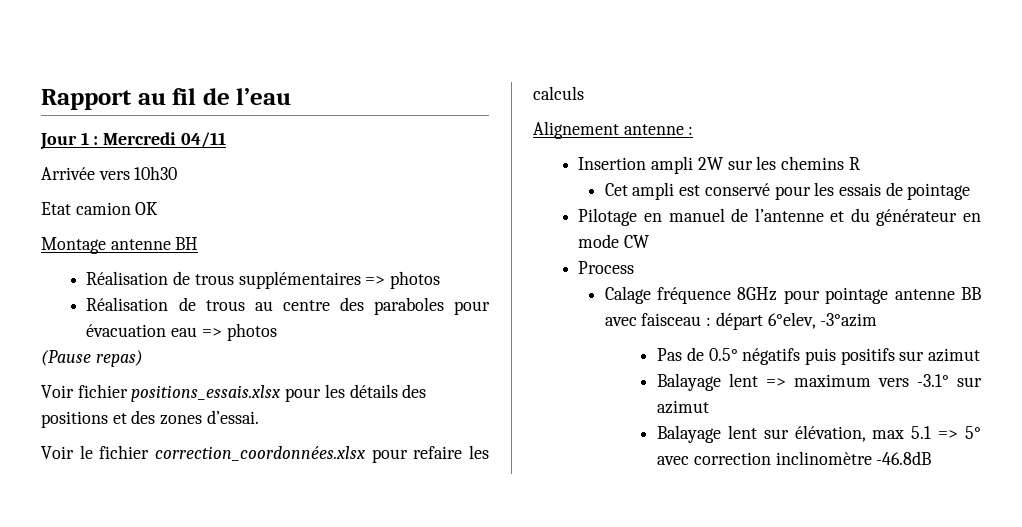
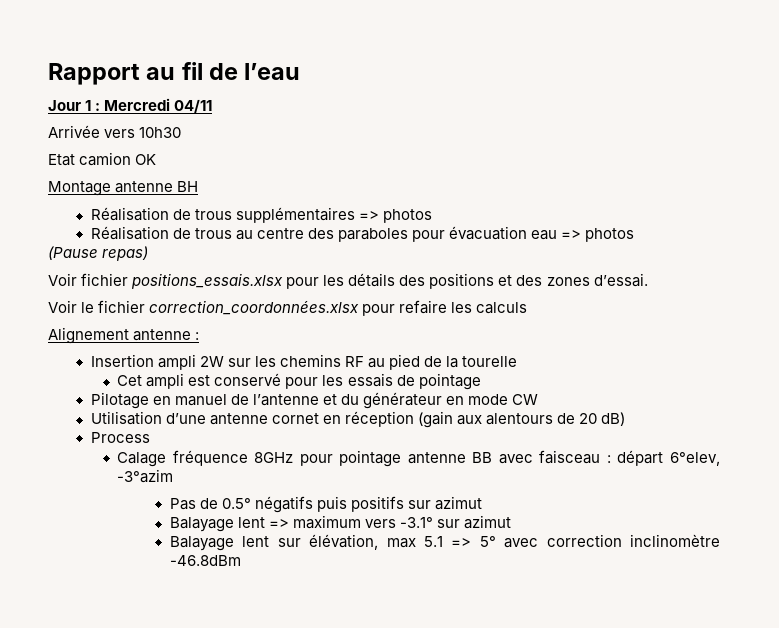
- Insertion ampli 2W sur les chemins R
+ Insertion ampli 2W sur les chemins RF au pied de la tourelle
+ Utilisation d’une antenne cornet en réception (gain aux alentours de 20 dB)
- Balayage lent sur élévation, max 5.1 => 5° avec correction inclinomètre -46.8dB
+ Balayage lent sur élévation, max 5.1 => 5° avec correction inclinomètre -46.8dBm

